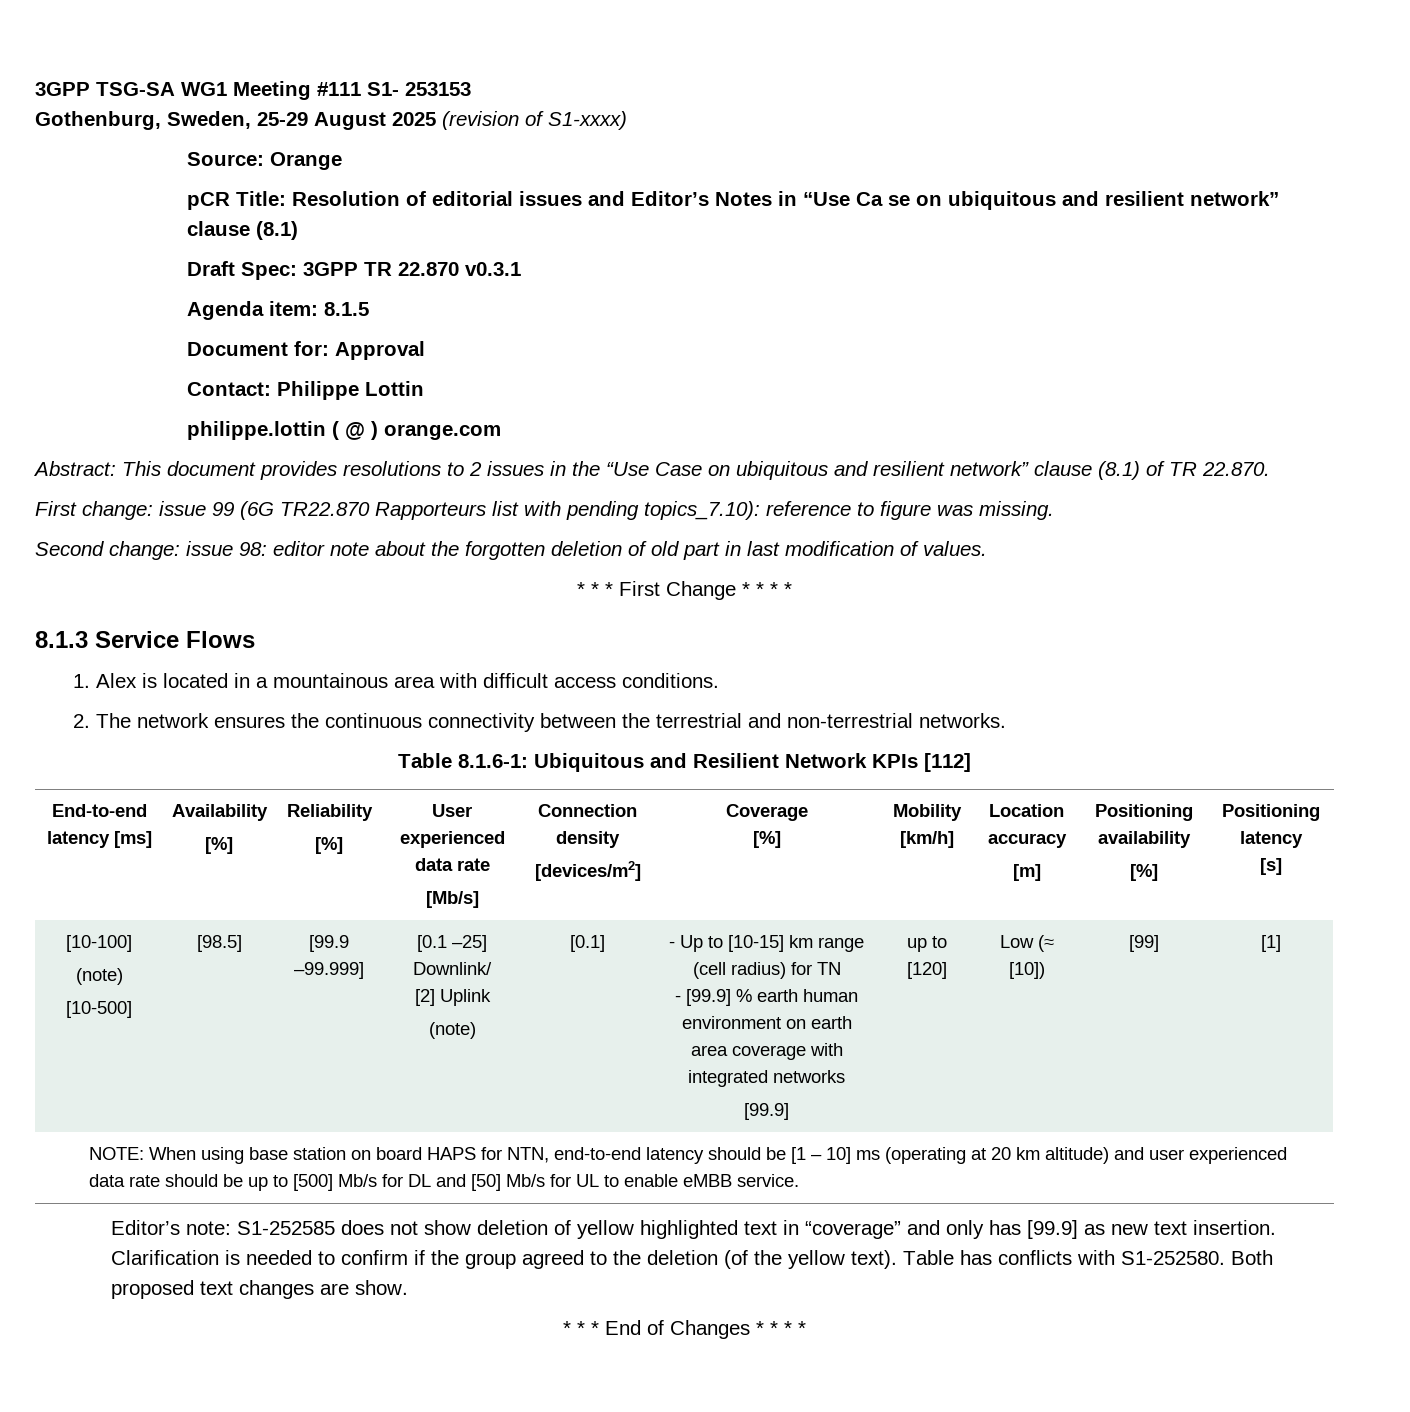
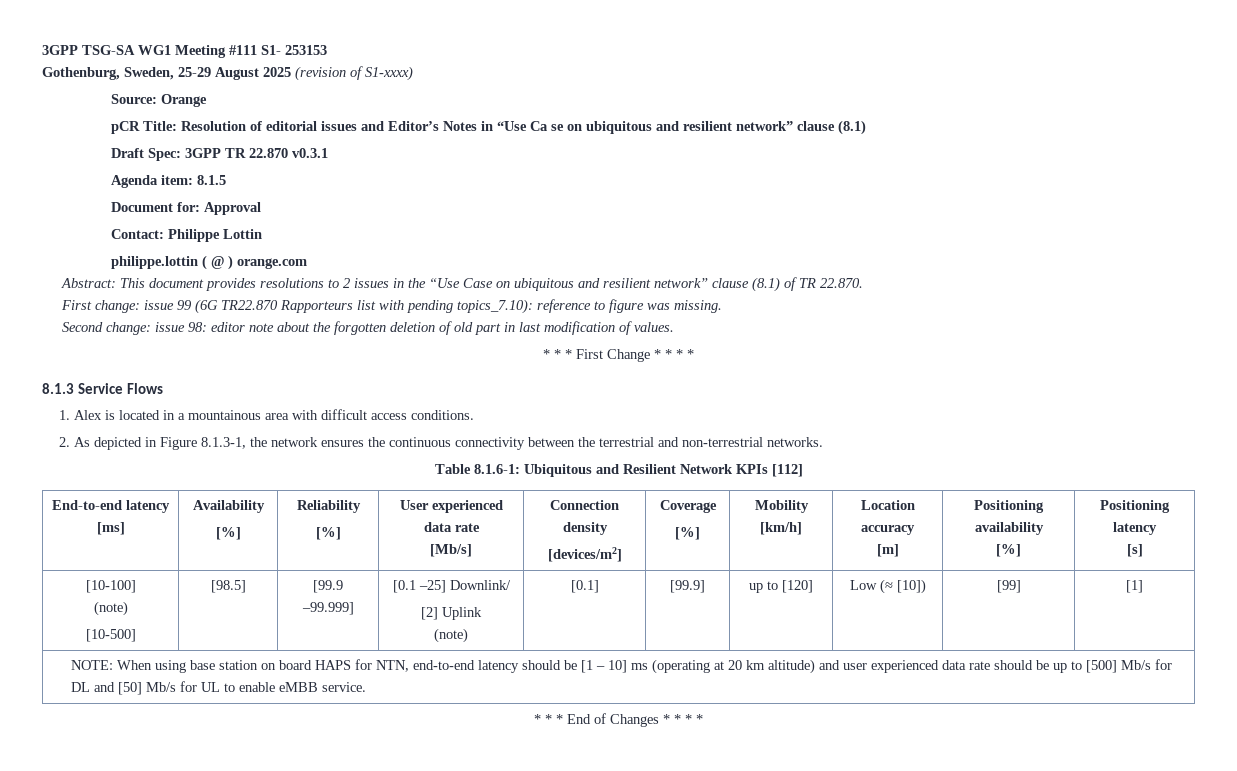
- 2. The network ensures the continuous connectivity between the terrestrial and non-terrestrial networks.
+ 2. As depicted in Figure 8.1.3-1, the network ensures the continuous connectivity between the terrestrial and non-terrestrial networks.
- - Up to [10-15] km range (cell radius) for TN
- - [99.9] % earth human environment on earth area coverage with integrated networks
- Editor’s note: S1-252585 does not show deletion of yellow highlighted text in “coverage” and only has [99.9] as new text insertion. Clarification is needed to confirm if the group agreed to the deletion (of the yellow text). Table has conflicts with S1-252580. Both proposed text changes are show.

